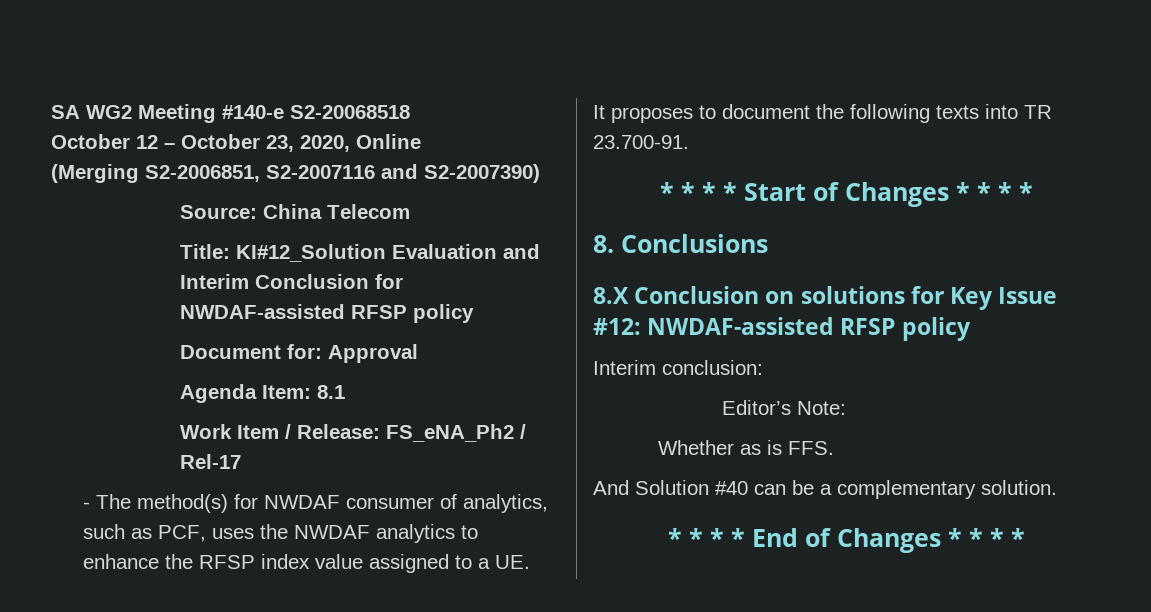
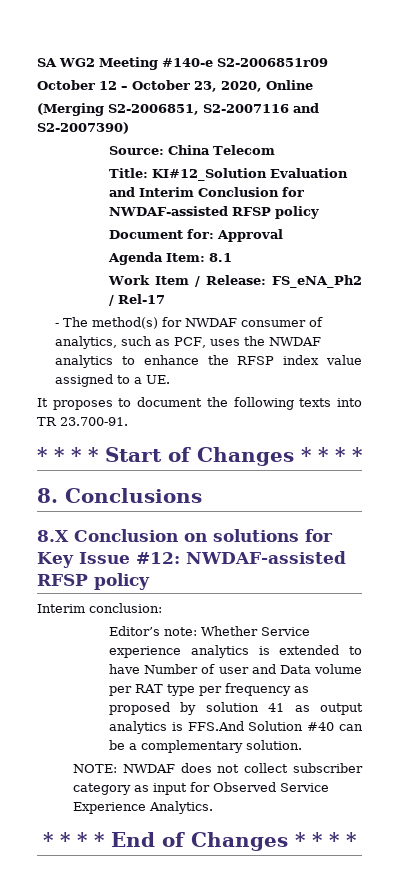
- SA WG2 Meeting #140-e S2-20068518
+ SA WG2 Meeting #140-e S2-2006851r09
- Editor’s Note:
- Whether as is FFS.
- And Solution #40 can be a complementary solution.
+ Editor’s note: Whether Service experience analytics is extended to have Number of user and Data volume per RAT type per frequency as proposed by solution 41 as output analytics is FFS.And Solution #40 can be a complementary solution.
+ NOTE: NWDAF does not collect subscriber category as input for Observed Service Experience Analytics.

